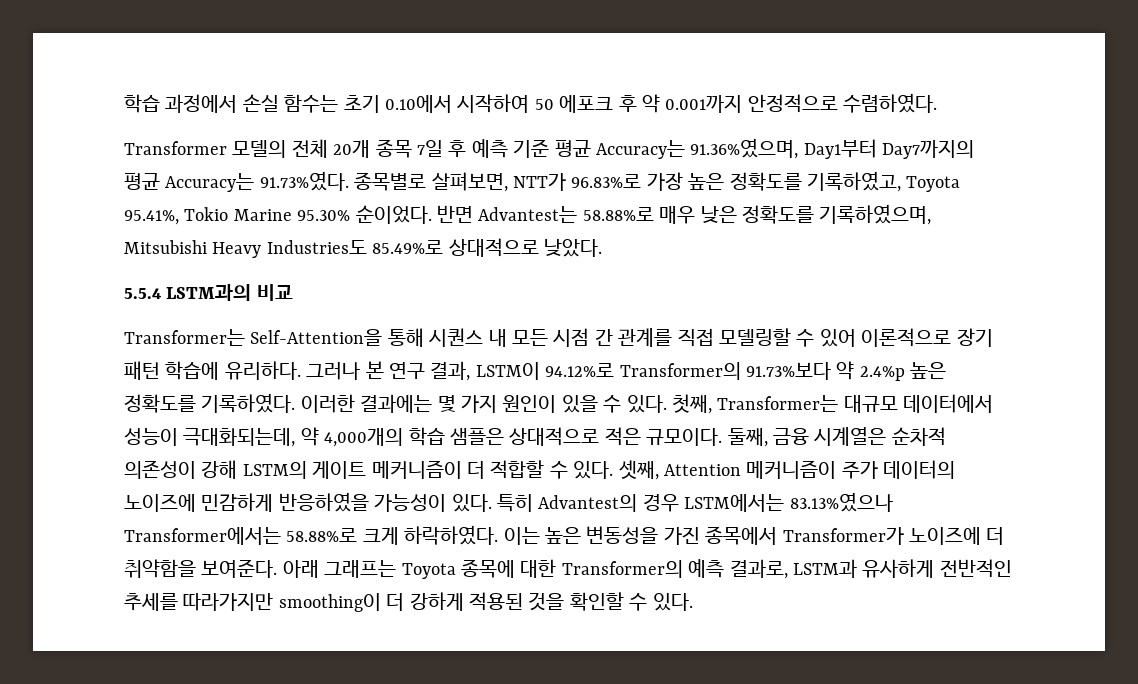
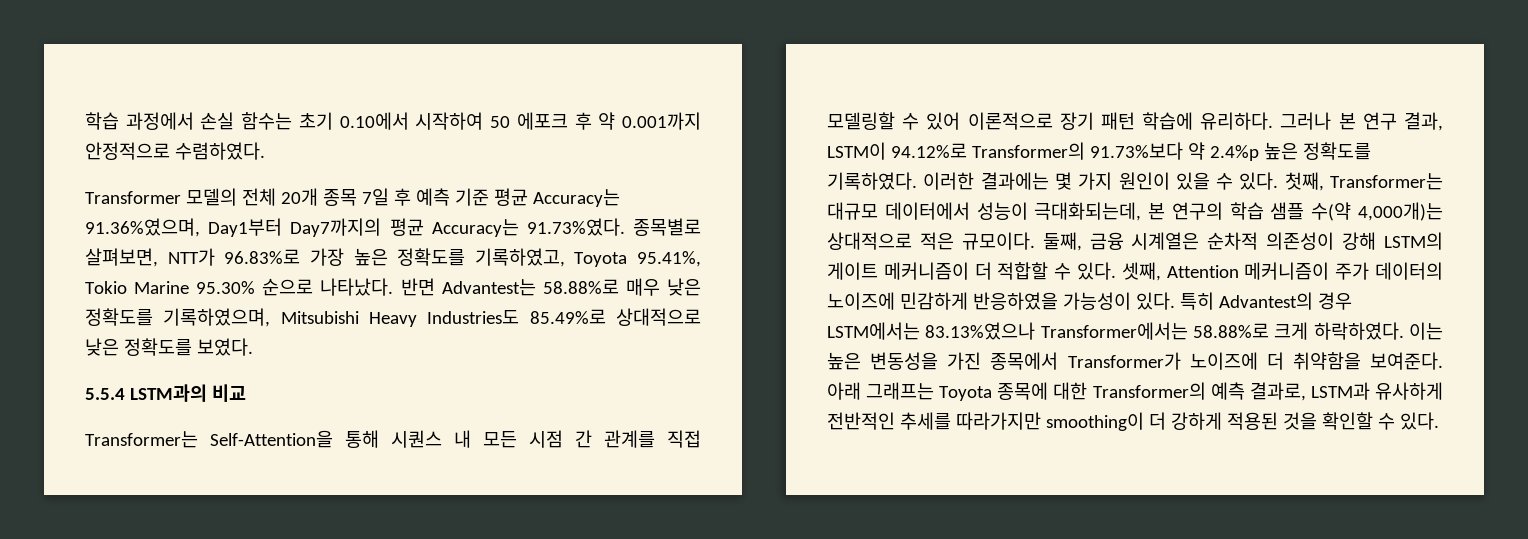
- Transformer 모델의 전체 20개 종목 7일 후 예측 기준 평균 Accuracy는 91.36%였으며, Day1부터 Day7까지의 평균 Accuracy는 91.73%였다. 종목별로 살펴보면, NTT가 96.83%로 가장 높은 정확도를 기록하였고, Toyota 95.41%, Tokio Marine 95.30% 순이었다.
+ Transformer 모델의 전체 20개 종목 7일 후 예측 기준 평균 Accuracy는 91.36%였으며, Day1부터 Day7까지의 평균 Accuracy는 91.73%였다. 종목별로 살펴보면, NTT가 96.83%로 가장 높은 정확도를 기록하였고, Toyota 95.41%, Tokio Marine 95.30% 순으로 나타났다.
- 반면 Advantest는 58.88%로 매우 낮은 정확도를 기록하였으며, Mitsubishi Heavy Industries도 85.49%로 상대적으로 낮았다.
+ 반면 Advantest는 58.88%로 매우 낮은 정확도를 기록하였으며, Mitsubishi Heavy Industries도 85.49%로 상대적으로 낮은 정확도를 보였다.
- 첫째, Transformer는 대규모 데이터에서 성능이 극대화되는데, 약 4,000개의 학습 샘플은 상대적으로 적은 규모이다.
+ 첫째, Transformer는 대규모 데이터에서 성능이 극대화되는데, 본 연구의 학습 샘플 수(약 4,000개)는 상대적으로 적은 규모이다.

